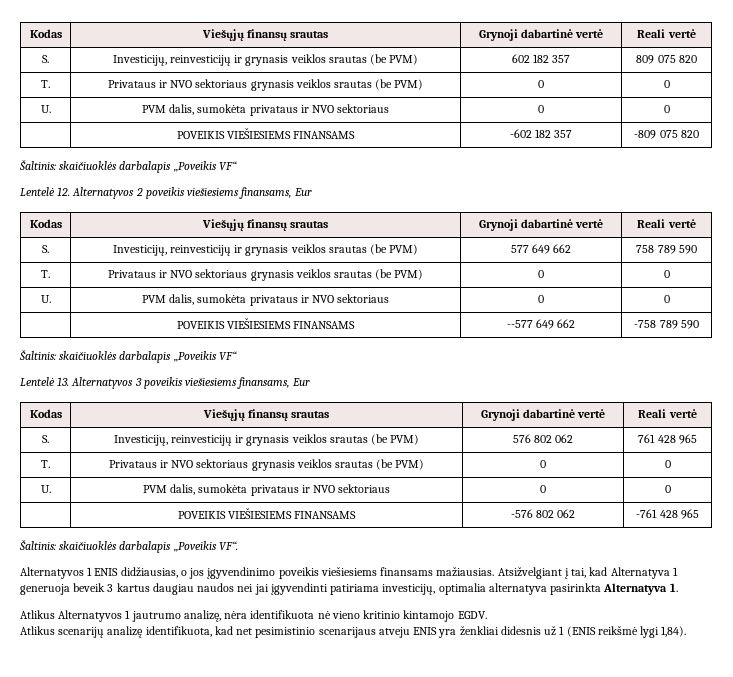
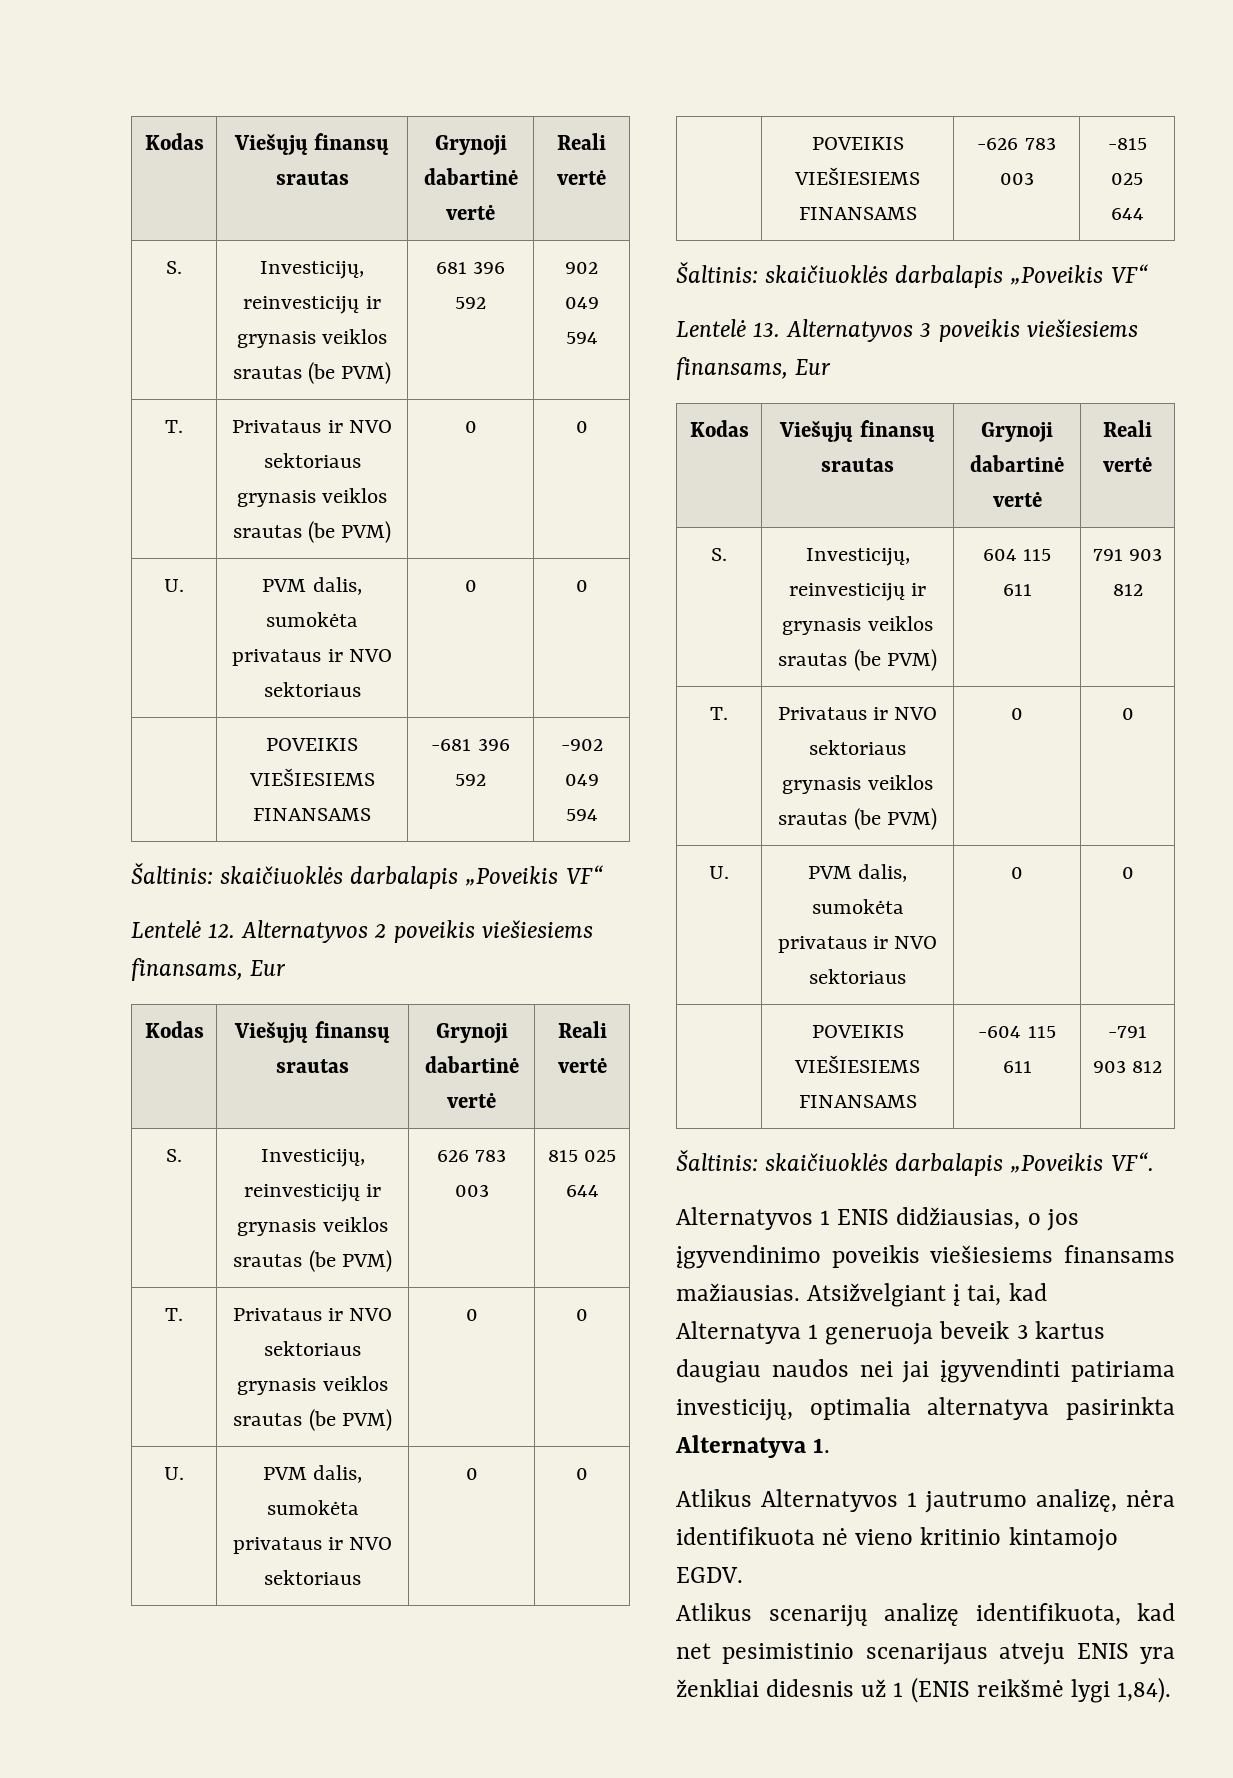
- S. | Investicijų, reinvesticijų ir grynasis veiklos srautas (be PVM) | 602 182 357 | 809 075 820
+ S. | Investicijų, reinvesticijų ir grynasis veiklos srautas (be PVM) | 681 396 592 | 902 049 594
- | POVEIKIS VIEŠIESIEMS FINANSAMS | -602 182 357 | -809 075 820
+ | POVEIKIS VIEŠIESIEMS FINANSAMS | -681 396 592 | -902 049 594
- S. | Investicijų, reinvesticijų ir grynasis veiklos srautas (be PVM) | 577 649 662 | 758 789 590
+ S. | Investicijų, reinvesticijų ir grynasis veiklos srautas (be PVM) | 626 783 003 | 815 025 644
- | POVEIKIS VIEŠIESIEMS FINANSAMS | --577 649 662 | -758 789 590
+ | POVEIKIS VIEŠIESIEMS FINANSAMS | -626 783 003 | -815 025 644
- S. | Investicijų, reinvesticijų ir grynasis veiklos srautas (be PVM) | 576 802 062 | 761 428 965
+ S. | Investicijų, reinvesticijų ir grynasis veiklos srautas (be PVM) | 604 115 611 | 791 903 812
- | POVEIKIS VIEŠIESIEMS FINANSAMS | -576 802 062 | -761 428 965
+ | POVEIKIS VIEŠIESIEMS FINANSAMS | -604 115 611 | -791 903 812

